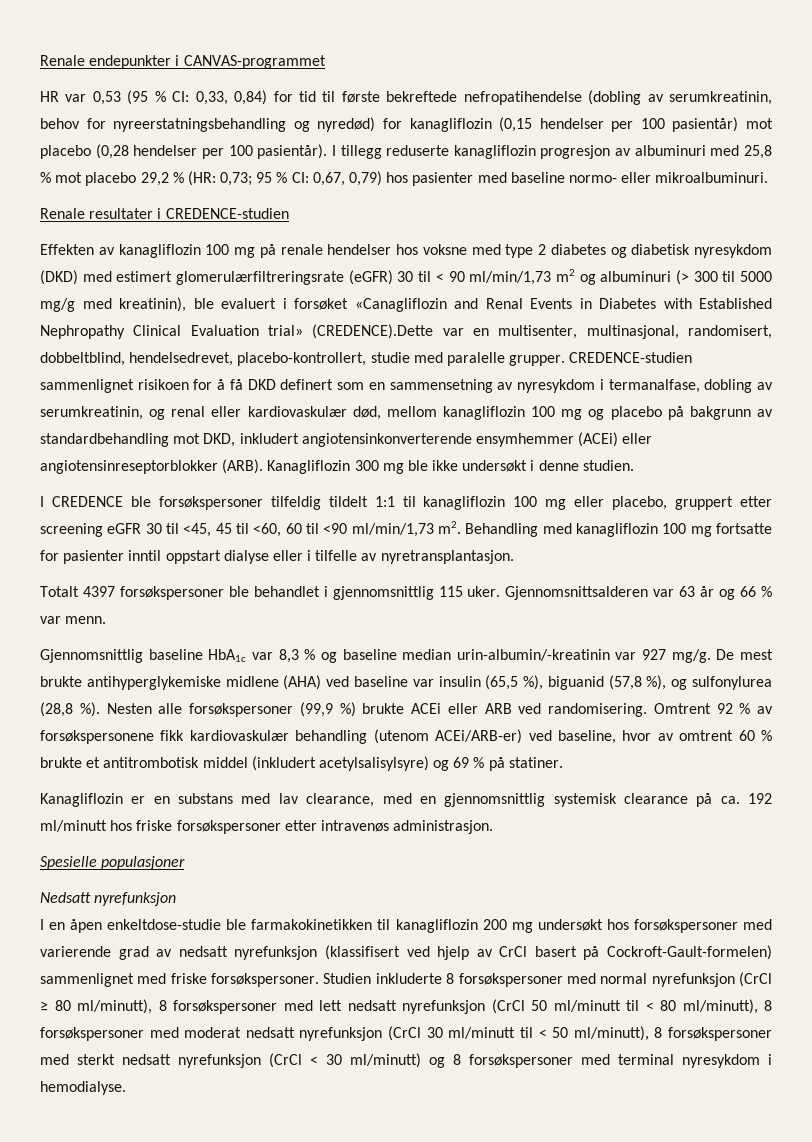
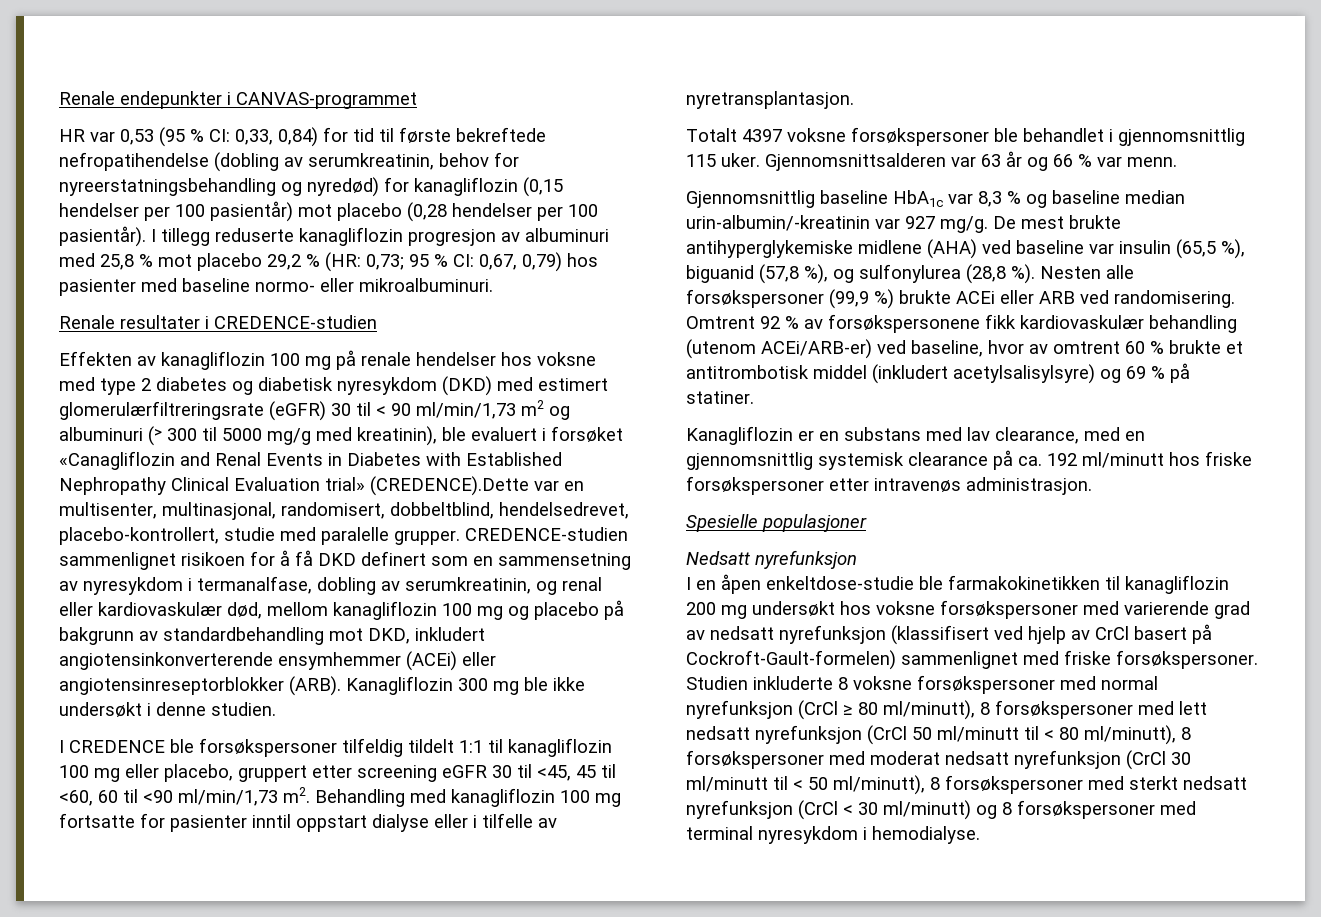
- Totalt 4397 forsøkspersoner ble behandlet i gjennomsnittlig 115 uker.
+ Totalt 4397 voksne forsøkspersoner ble behandlet i gjennomsnittlig 115 uker.
- I en åpen enkeltdose-studie ble farmakokinetikken til kanagliflozin 200 mg undersøkt hos forsøkspersoner med varierende grad av nedsatt nyrefunksjon (klassifisert ved hjelp av CrCl basert på Cockroft-Gault-formelen) sammenlignet med friske forsøkspersoner.
+ I en åpen enkeltdose-studie ble farmakokinetikken til kanagliflozin 200 mg undersøkt hos voksne forsøkspersoner med varierende grad av nedsatt nyrefunksjon (klassifisert ved hjelp av CrCl basert på Cockroft-Gault-formelen) sammenlignet med friske forsøkspersoner.
- Studien inkluderte 8 forsøkspersoner med normal nyrefunksjon (CrCl ≥ 80 ml/minutt), 8 forsøkspersoner med lett nedsatt nyrefunksjon (CrCl 50 ml/minutt til < 80 ml/minutt), 8 forsøkspersoner med moderat nedsatt nyrefunksjon (CrCl 30 ml/minutt til < 50 ml/minutt), 8 forsøkspersoner med sterkt nedsatt nyrefunksjon (CrCl < 30 ml/minutt) og 8 forsøkspersoner med terminal nyresykdom i hemodialyse.
+ Studien inkluderte 8 voksne forsøkspersoner med normal nyrefunksjon (CrCl ≥ 80 ml/minutt), 8 forsøkspersoner med lett nedsatt nyrefunksjon (CrCl 50 ml/minutt til < 80 ml/minutt), 8 forsøkspersoner med moderat nedsatt nyrefunksjon (CrCl 30 ml/minutt til < 50 ml/minutt), 8 forsøkspersoner med sterkt nedsatt nyrefunksjon (CrCl < 30 ml/minutt) og 8 forsøkspersoner med terminal nyresykdom i hemodialyse.

